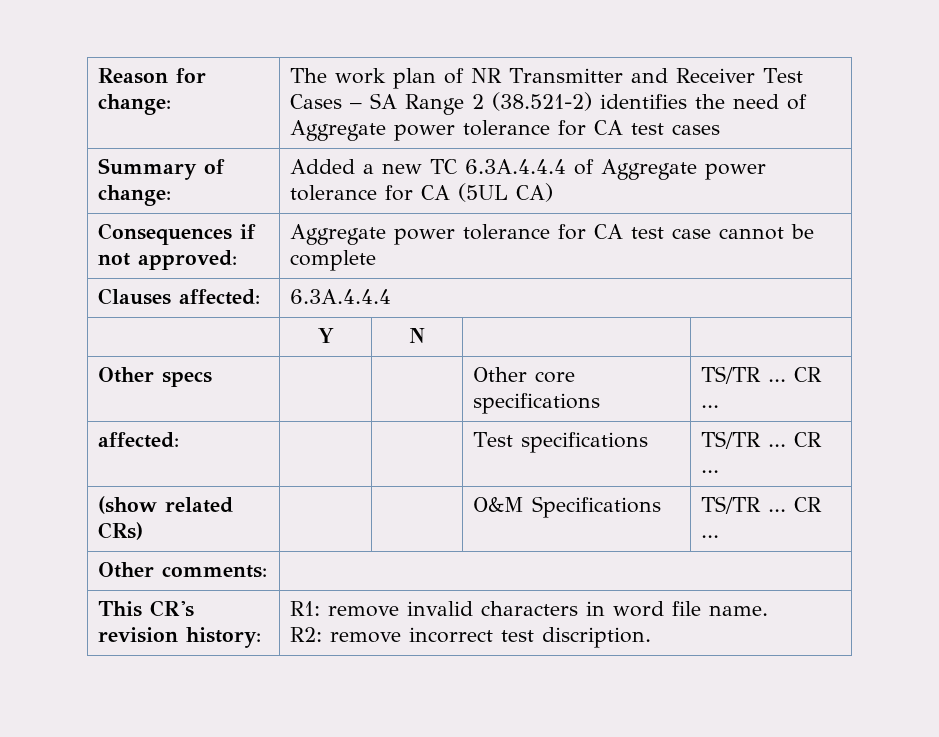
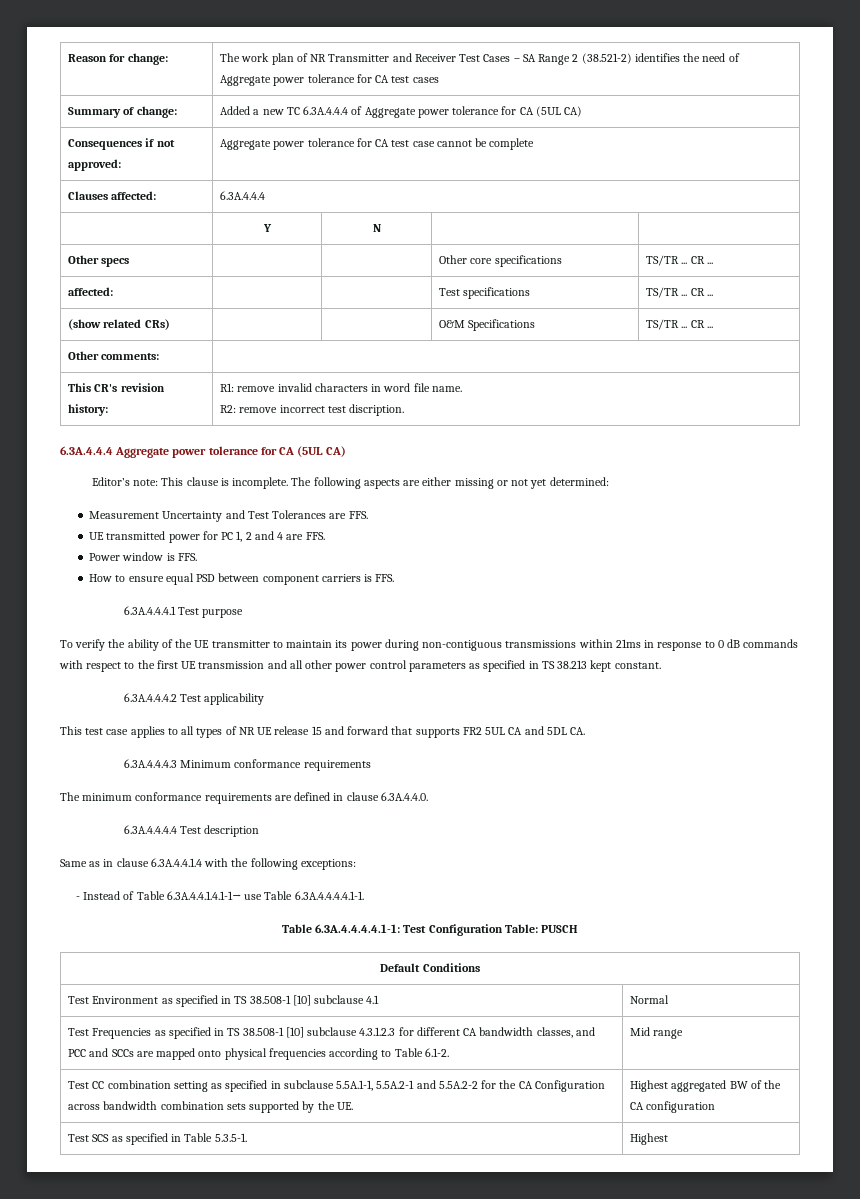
+ 6.3A.4.4.4 Aggregate power tolerance for CA (5UL CA)
+ Editor’s note: This clause is incomplete. The following aspects are either missing or not yet determined:
+ Measurement Uncertainty and Test Tolerances are FFS.
+ UE transmitted power for PC 1, 2 and 4 are FFS.
+ Power window is FFS.
+ How to ensure equal PSD between component carriers is FFS.
+ 6.3A.4.4.4.1 Test purpose
+ To verify the ability of the UE transmitter to maintain its power during non-contiguous transmissions within 21ms in response to 0 dB commands with respect to the first UE transmission and all other power control parameters as specified in TS 38.213 kept constant.
+ 6.3A.4.4.4.2 Test applicability
+ This test case applies to all types of NR UE release 15 and forward that supports FR2 5UL CA and 5DL CA.
+ 6.3A.4.4.4.3 Minimum conformance requirements
+ The minimum conformance requirements are defined in clause 6.3A.4.4.0.
+ 6.3A.4.4.4.4 Test description
+ Same as in clause 6.3A.4.4.1.4 with the following exceptions:
+ - Instead of Table 6.3A.4.4.1.4.1-1→ use Table 6.3A.4.4.4.4.1-1.
+ Table 6.3A.4.4.4.4.1-1: Test Configuration Table: PUSCH
+ Default Conditions
+ Test Environment as specified in TS 38.508-1 [10] subclause 4.1 | Normal
+ Test Frequencies as specified in TS 38.508-1 [10] subclause 4.3.1.2.3 for different CA bandwidth classes, and PCC and SCCs are mapped onto physical frequencies according to Table 6.1-2. | Mid range
+ Test CC combination setting as specified in subclause 5.5A.1-1, 5.5A.2-1 and 5.5A.2-2 for the CA Configuration across bandwidth combination sets supported by the UE. | Highest aggregated BW of the CA configuration
+ Test SCS as specified in Table 5.3.5-1. | Highest

